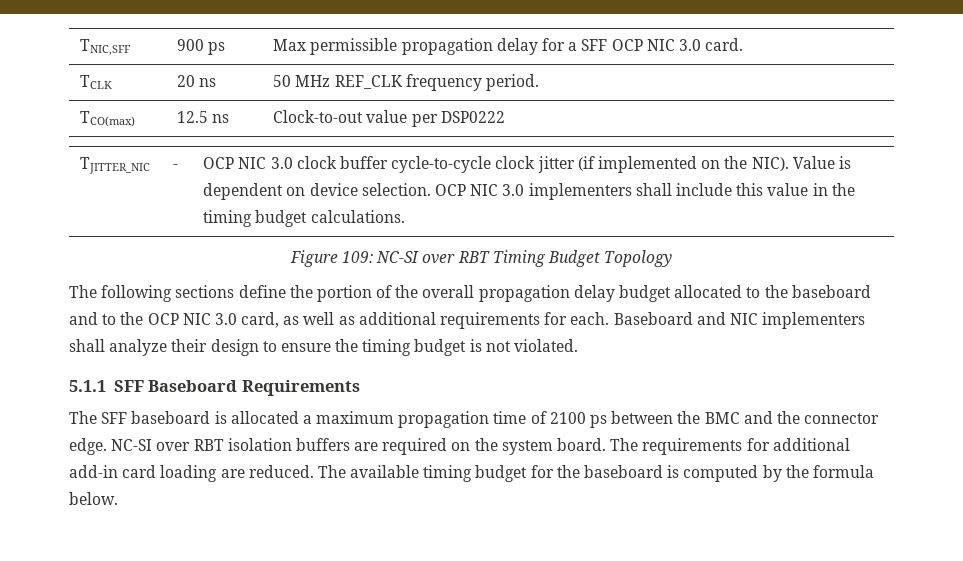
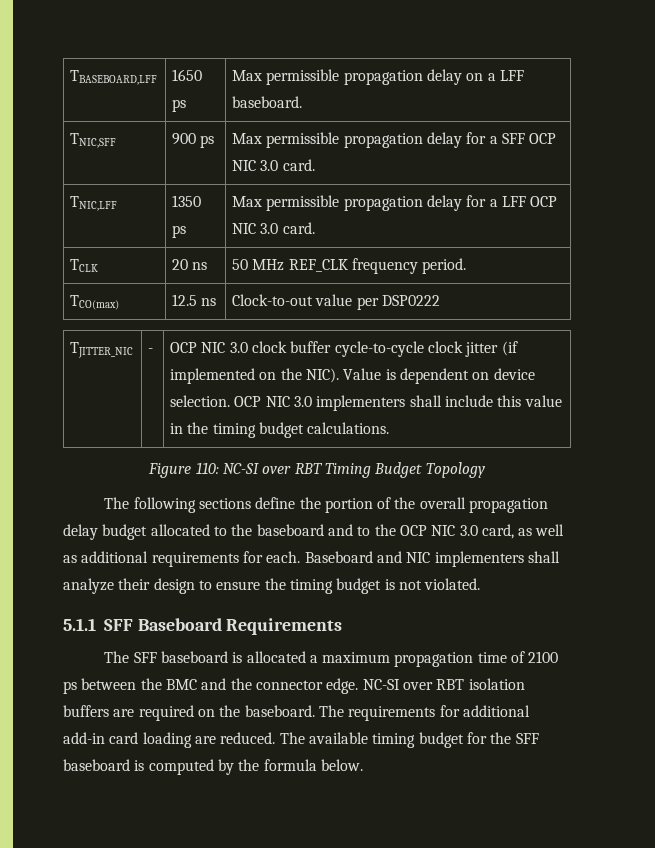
+ TBASEBOARD,LFF | 1650 ps | Max permissible propagation delay on a LFF baseboard.
+ TNIC,LFF | 1350 ps | Max permissible propagation delay for a LFF OCP NIC 3.0 card.
- Figure 109: NC-SI over RBT Timing Budget Topology
+ Figure 110: NC-SI over RBT Timing Budget Topology
- NC-SI over RBT isolation buffers are required on the system board.
+ NC-SI over RBT isolation buffers are required on the baseboard.
- The available timing budget for the baseboard is computed by the formula below.
+ The available timing budget for the SFF baseboard is computed by the formula below.

